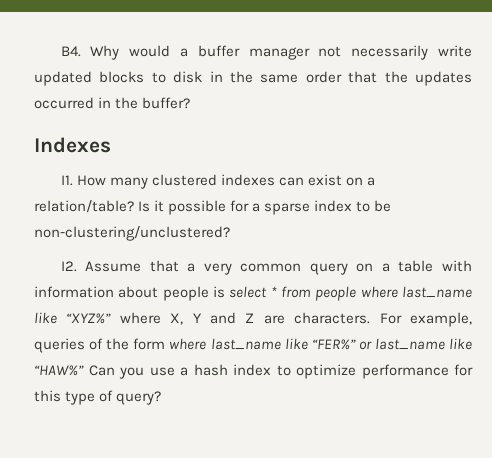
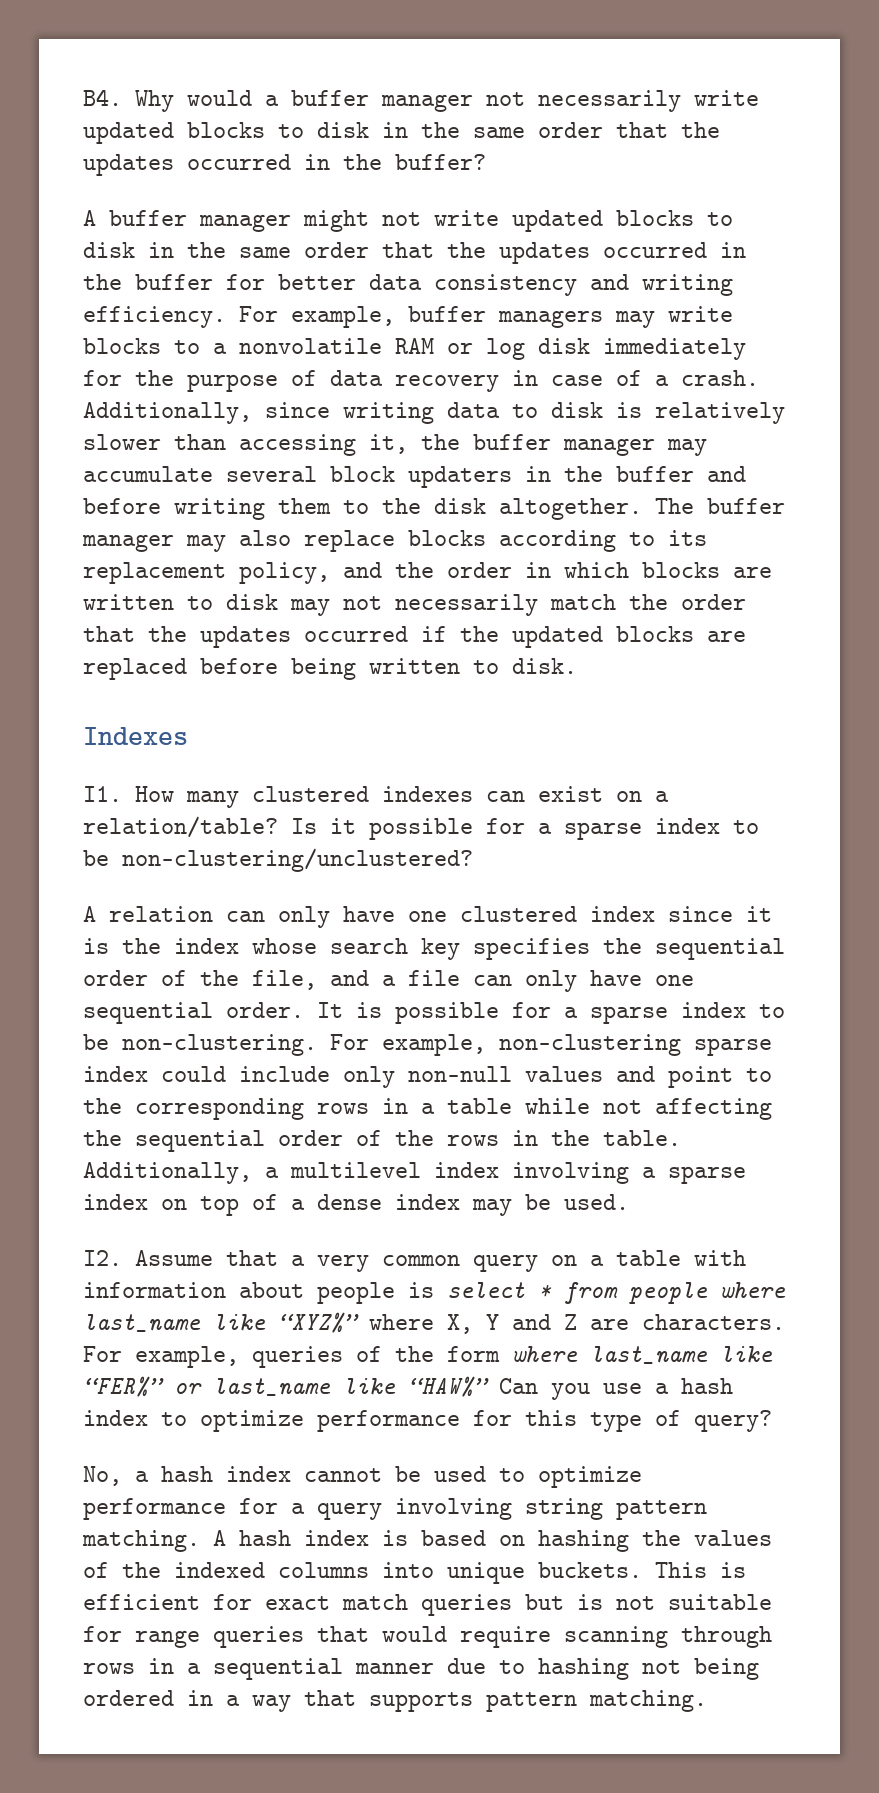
+ A buffer manager might not write updated blocks to disk in the same order that the updates occurred in the buffer for better data consistency and writing efficiency. For example, buffer managers may write blocks to a nonvolatile RAM or log disk immediately for the purpose of data recovery in case of a crash. Additionally, since writing data to disk is relatively slower than accessing it, the buffer manager may accumulate several block updaters in the buffer and before writing them to the disk altogether. The buffer manager may also replace blocks according to its replacement policy, and the order in which blocks are written to disk may not necessarily match the order that the updates occurred if the updated blocks are replaced before being written to disk.
+ A relation can only have one clustered index since it is the index whose search key specifies the sequential order of the file, and a file can only have one sequential order. It is possible for a sparse index to be non-clustering. For example, non-clustering sparse index could include only non-null values and point to the corresponding rows in a table while not affecting the sequential order of the rows in the table. Additionally, a multilevel index involving a sparse index on top of a dense index may be used.
+ No, a hash index cannot be used to optimize performance for a query involving string pattern matching. A hash index is based on hashing the values of the indexed columns into unique buckets. This is efficient for exact match queries but is not suitable for range queries that would require scanning through rows in a sequential manner due to hashing not being ordered in a way that supports pattern matching.

